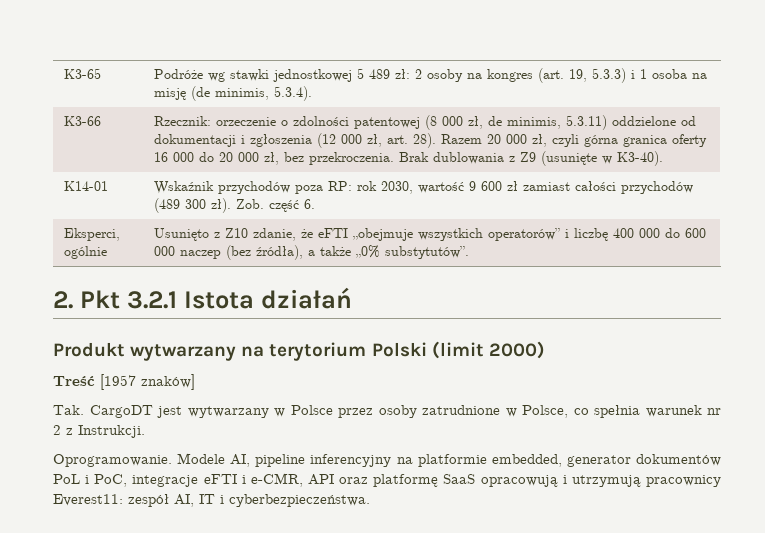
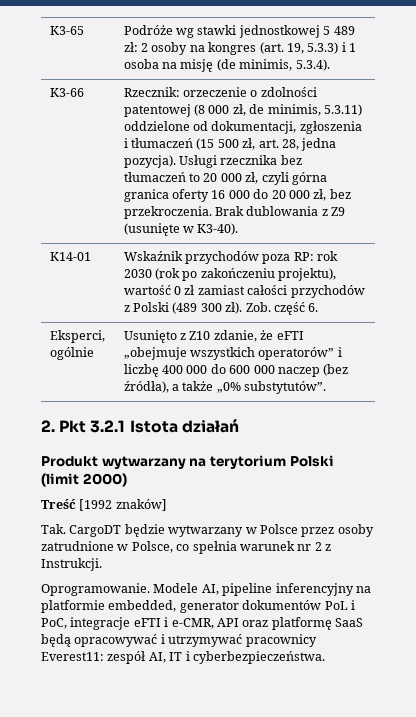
- Rzecznik: orzeczenie o zdolności patentowej (8 000 zł, de minimis, 5.3.11) oddzielone od dokumentacji i zgłoszenia (12 000 zł, art. 28). Razem 20 000 zł, czyli górna granica oferty 16 000 do 20 000 zł, bez przekroczenia.
+ Rzecznik: orzeczenie o zdolności patentowej (8 000 zł, de minimis, 5.3.11) oddzielone od dokumentacji, zgłoszenia i tłumaczeń (15 500 zł, art. 28, jedna pozycja). Usługi rzecznika bez tłumaczeń to 20 000 zł, czyli górna granica oferty 16 000 do 20 000 zł, bez przekroczenia.
- K14-01 | Wskaźnik przychodów poza RP: rok 2030, wartość 9 600 zł zamiast całości przychodów (489 300 zł). Zob. część 6.
+ K14-01 | Wskaźnik przychodów poza RP: rok 2030 (rok po zakończeniu projektu), wartość 0 zł zamiast całości przychodów z Polski (489 300 zł). Zob. część 6.
- Treść [1957 znaków]
+ Treść [1992 znaków]
- Tak. CargoDT jest wytwarzany w Polsce przez osoby zatrudnione w Polsce, co spełnia warunek nr 2 z Instrukcji.
+ Tak. CargoDT będzie wytwarzany w Polsce przez osoby zatrudnione w Polsce, co spełnia warunek nr 2 z Instrukcji.
- Modele AI, pipeline inferencyjny na platformie embedded, generator dokumentów PoL i PoC, integracje eFTI i e-CMR, API oraz platformę SaaS opracowują i utrzymują pracownicy Everest11: zespół AI, IT i cyberbezpieczeństwa.
+ Modele AI, pipeline inferencyjny na platformie embedded, generator dokumentów PoL i PoC, integracje eFTI i e-CMR, API oraz platformę SaaS będą opracowywać i utrzymywać pracownicy Everest11: zespół AI, IT i cyberbezpieczeństwa.

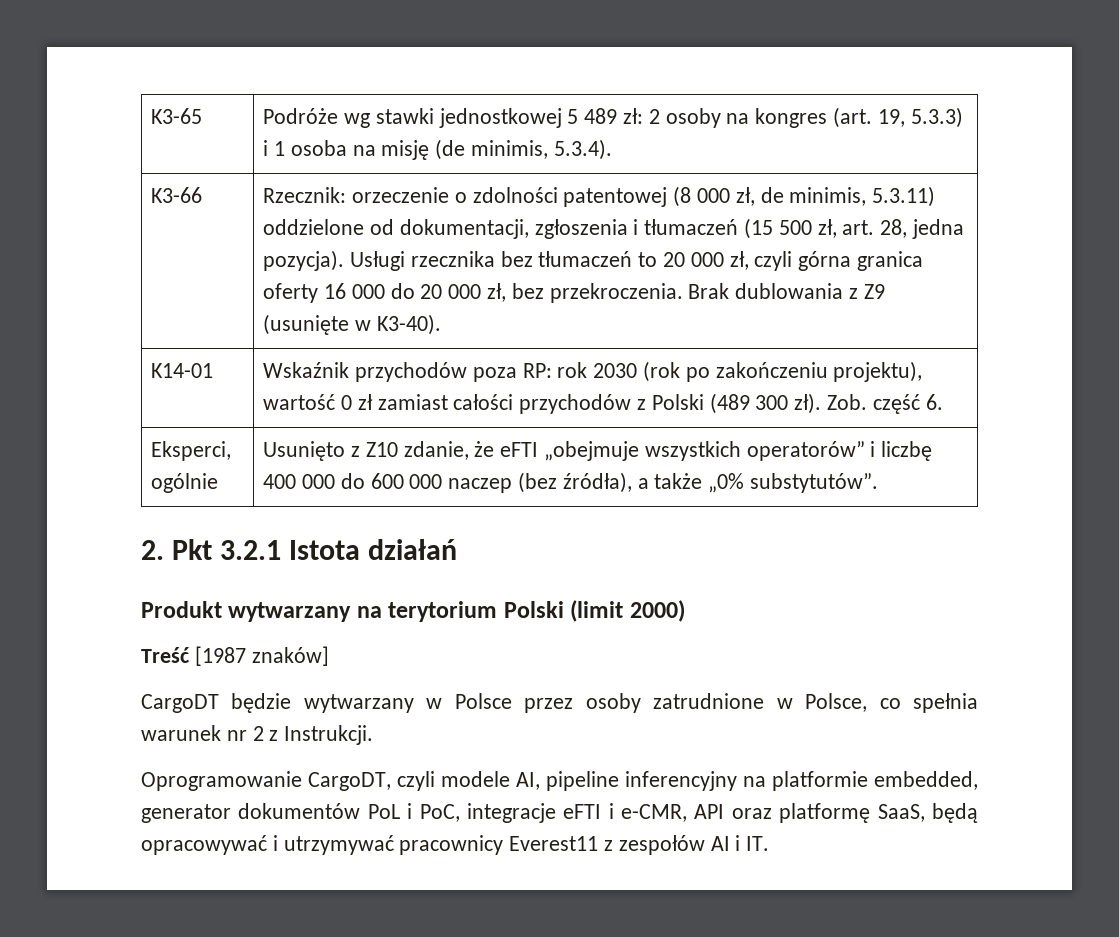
- Treść [1992 znaków]
+ Treść [1987 znaków]
- Tak. CargoDT będzie wytwarzany w Polsce przez osoby zatrudnione w Polsce, co spełnia warunek nr 2 z Instrukcji.
+ CargoDT będzie wytwarzany w Polsce przez osoby zatrudnione w Polsce, co spełnia warunek nr 2 z Instrukcji.
- Oprogramowanie. Modele AI, pipeline inferencyjny na platformie embedded, generator dokumentów PoL i PoC, integracje eFTI i e-CMR, API oraz platformę SaaS będą opracowywać i utrzymywać pracownicy Everest11: zespół AI, IT i cyberbezpieczeństwa.
+ Oprogramowanie CargoDT, czyli modele AI, pipeline inferencyjny na platformie embedded, generator dokumentów PoL i PoC, integracje eFTI i e-CMR, API oraz platformę SaaS, będą opracowywać i utrzymywać pracownicy Everest11 z zespołów AI i IT.

